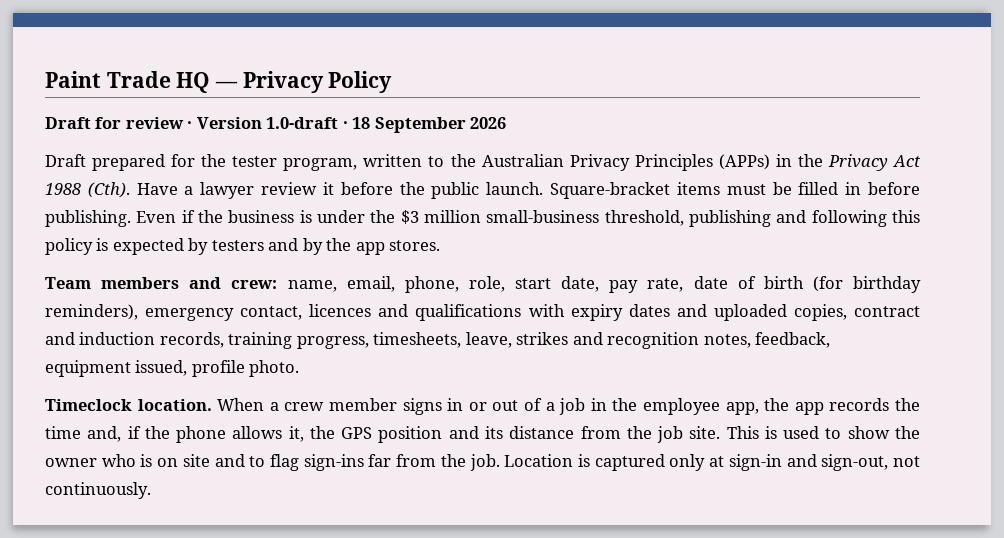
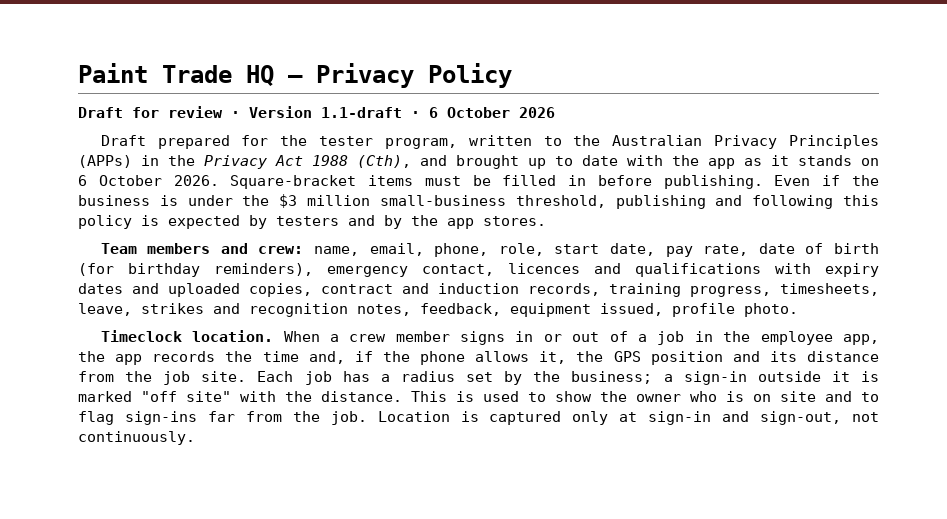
- Draft for review · Version 1.0-draft · 18 September 2026
+ Draft for review · Version 1.1-draft · 6 October 2026
- Draft prepared for the tester program, written to the Australian Privacy Principles (APPs) in the Privacy Act 1988 (Cth). Have a lawyer review it before the public launch.
+ Draft prepared for the tester program, written to the Australian Privacy Principles (APPs) in the Privacy Act 1988 (Cth), and brought up to date with the app as it stands on 6 October 2026.
+ Each job has a radius set by the business; a sign-in outside it is marked "off site" with the distance.

